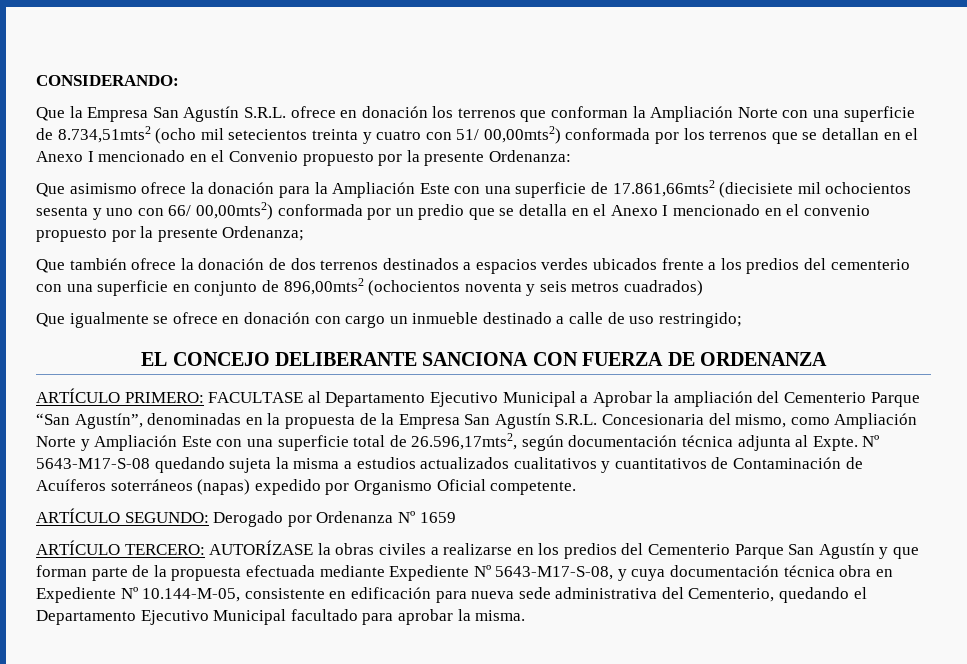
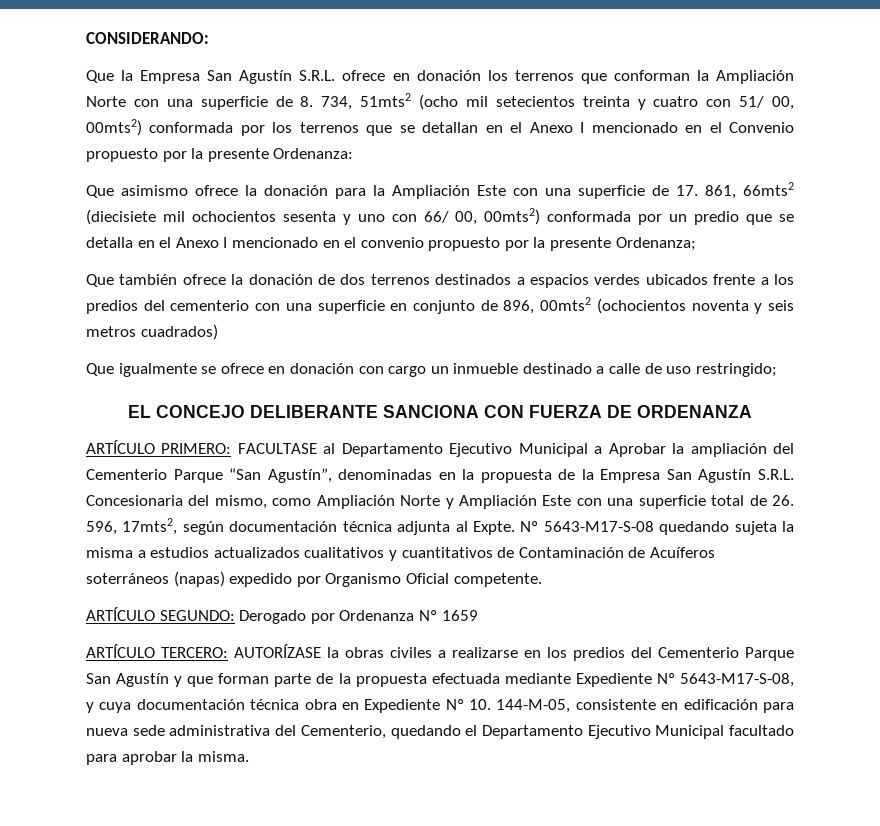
- Que la Empresa San Agustín S.R.L. ofrece en donación los terrenos que conforman la Ampliación Norte con una superficie de 8.734,51mts2 (ocho mil setecientos treinta y cuatro con 51/ 00,00mts2) conformada por los terrenos que se detallan en el Anexo I mencionado en el Convenio propuesto por la presente Ordenanza:
+ Que la Empresa San Agustín S.R.L. ofrece en donación los terrenos que conforman la Ampliación Norte con una superficie de 8. 734, 51mts2 (ocho mil setecientos treinta y cuatro con 51/ 00, 00mts2) conformada por los terrenos que se detallan en el Anexo I mencionado en el Convenio propuesto por la presente Ordenanza:
- Que asimismo ofrece la donación para la Ampliación Este con una superficie de 17.861,66mts2 (diecisiete mil ochocientos sesenta y uno con 66/ 00,00mts2) conformada por un predio que se detalla en el Anexo I mencionado en el convenio propuesto por la presente Ordenanza;
+ Que asimismo ofrece la donación para la Ampliación Este con una superficie de 17. 861, 66mts2 (diecisiete mil ochocientos sesenta y uno con 66/ 00, 00mts2) conformada por un predio que se detalla en el Anexo I mencionado en el convenio propuesto por la presente Ordenanza;
- Que también ofrece la donación de dos terrenos destinados a espacios verdes ubicados frente a los predios del cementerio con una superficie en conjunto de 896,00mts2 (ochocientos noventa y seis metros cuadrados)
+ Que también ofrece la donación de dos terrenos destinados a espacios verdes ubicados frente a los predios del cementerio con una superficie en conjunto de 896, 00mts2 (ochocientos noventa y seis metros cuadrados)
- ARTÍCULO PRIMERO: FACULTASE al Departamento Ejecutivo Municipal a Aprobar la ampliación del Cementerio Parque “San Agustín”, denominadas en la propuesta de la Empresa San Agustín S.R.L. Concesionaria del mismo, como Ampliación Norte y Ampliación Este con una superficie total de 26.596,17mts2, según documentación técnica adjunta al Expte.
+ ARTÍCULO PRIMERO: FACULTASE al Departamento Ejecutivo Municipal a Aprobar la ampliación del Cementerio Parque “San Agustín”, denominadas en la propuesta de la Empresa San Agustín S.R.L. Concesionaria del mismo, como Ampliación Norte y Ampliación Este con una superficie total de 26. 596, 17mts2, según documentación técnica adjunta al Expte.
- ARTÍCULO TERCERO: AUTORÍZASE la obras civiles a realizarse en los predios del Cementerio Parque San Agustín y que forman parte de la propuesta efectuada mediante Expediente Nº 5643-M17-S-08, y cuya documentación técnica obra en Expediente Nº 10.144-M-05, consistente en edificación para nueva sede administrativa del Cementerio, quedando el Departamento Ejecutivo Municipal facultado para aprobar la misma.
+ ARTÍCULO TERCERO: AUTORÍZASE la obras civiles a realizarse en los predios del Cementerio Parque San Agustín y que forman parte de la propuesta efectuada mediante Expediente Nº 5643-M17-S-08, y cuya documentación técnica obra en Expediente Nº 10. 144-M-05, consistente en edificación para nueva sede administrativa del Cementerio, quedando el Departamento Ejecutivo Municipal facultado para aprobar la misma.

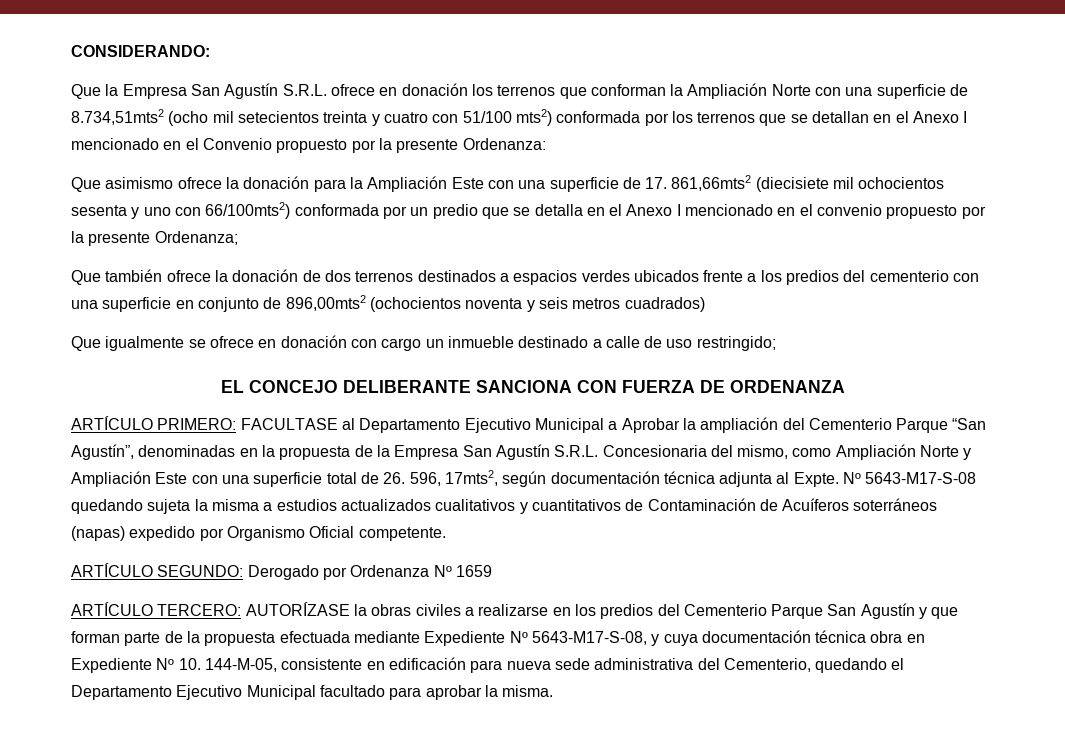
- Que la Empresa San Agustín S.R.L. ofrece en donación los terrenos que conforman la Ampliación Norte con una superficie de 8. 734, 51mts2 (ocho mil setecientos treinta y cuatro con 51/ 00, 00mts2) conformada por los terrenos que se detallan en el Anexo I mencionado en el Convenio propuesto por la presente Ordenanza:
+ Que la Empresa San Agustín S.R.L. ofrece en donación los terrenos que conforman la Ampliación Norte con una superficie de 8.734,51mts2 (ocho mil setecientos treinta y cuatro con 51/100 mts2) conformada por los terrenos que se detallan en el Anexo I mencionado en el Convenio propuesto por la presente Ordenanza:
- Que asimismo ofrece la donación para la Ampliación Este con una superficie de 17. 861, 66mts2 (diecisiete mil ochocientos sesenta y uno con 66/ 00, 00mts2) conformada por un predio que se detalla en el Anexo I mencionado en el convenio propuesto por la presente Ordenanza;
+ Que asimismo ofrece la donación para la Ampliación Este con una superficie de 17. 861,66mts2 (diecisiete mil ochocientos sesenta y uno con 66/100mts2) conformada por un predio que se detalla en el Anexo I mencionado en el convenio propuesto por la presente Ordenanza;
- Que también ofrece la donación de dos terrenos destinados a espacios verdes ubicados frente a los predios del cementerio con una superficie en conjunto de 896, 00mts2 (ochocientos noventa y seis metros cuadrados)
+ Que también ofrece la donación de dos terrenos destinados a espacios verdes ubicados frente a los predios del cementerio con una superficie en conjunto de 896,00mts2 (ochocientos noventa y seis metros cuadrados)

